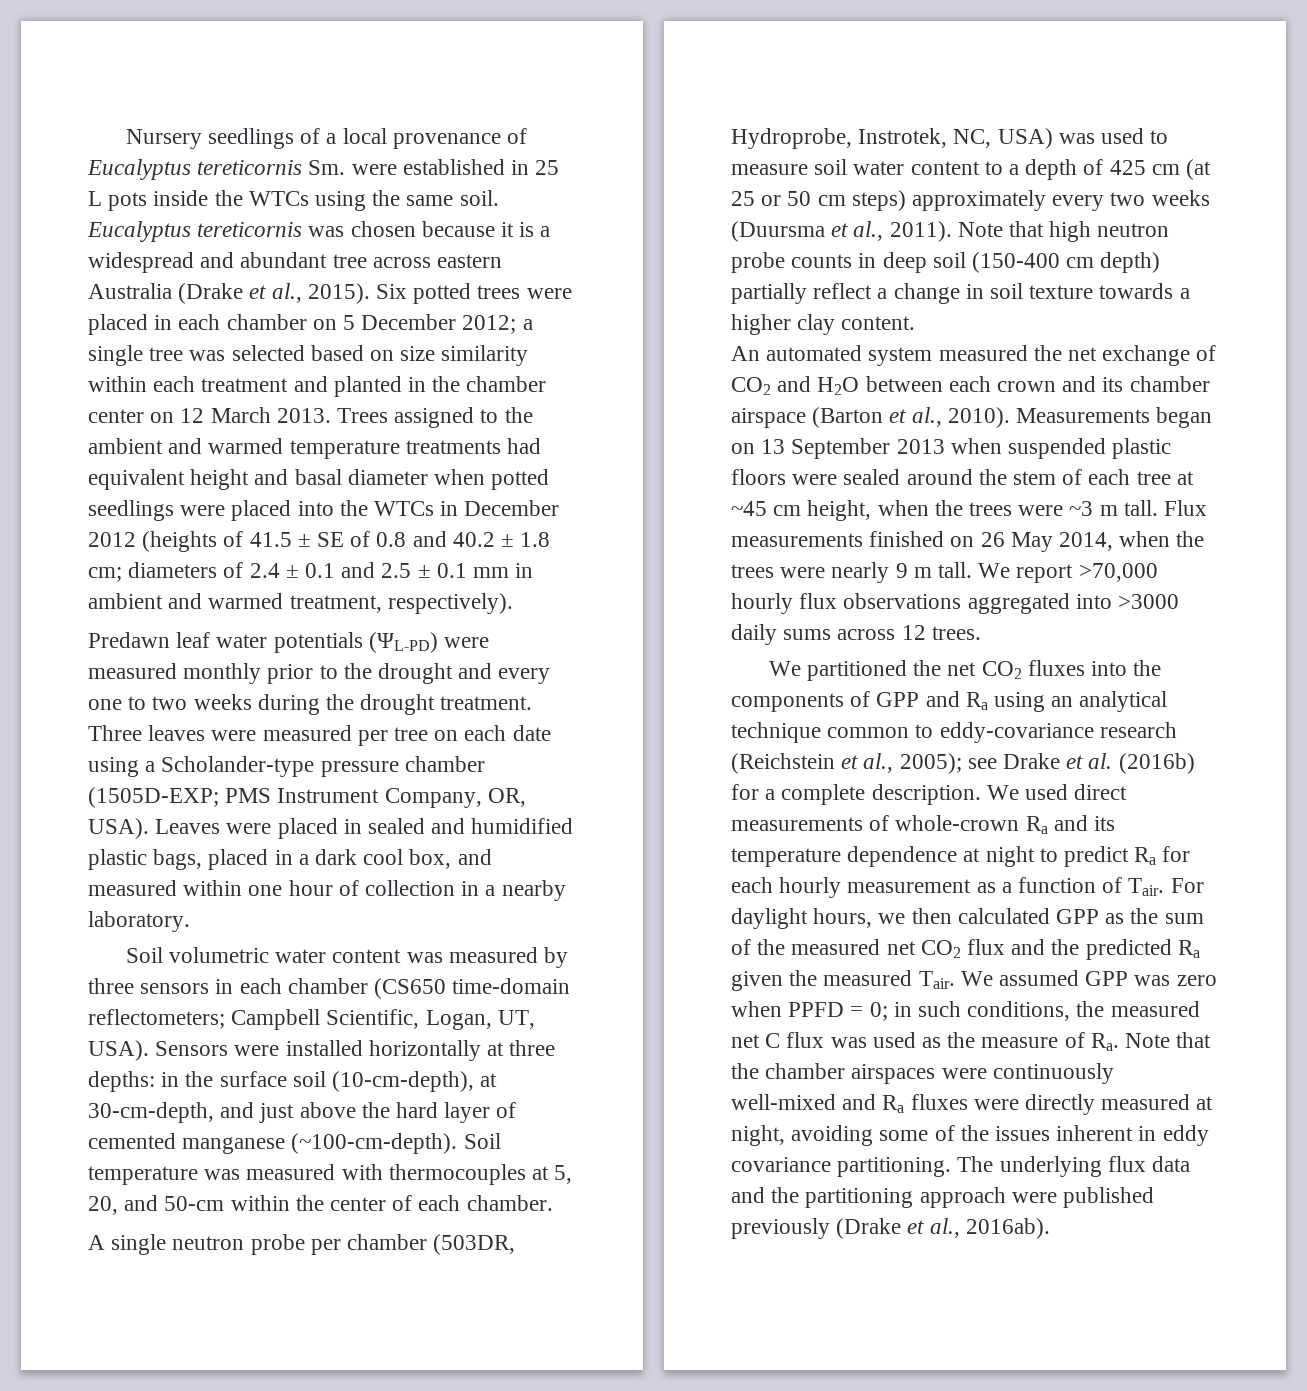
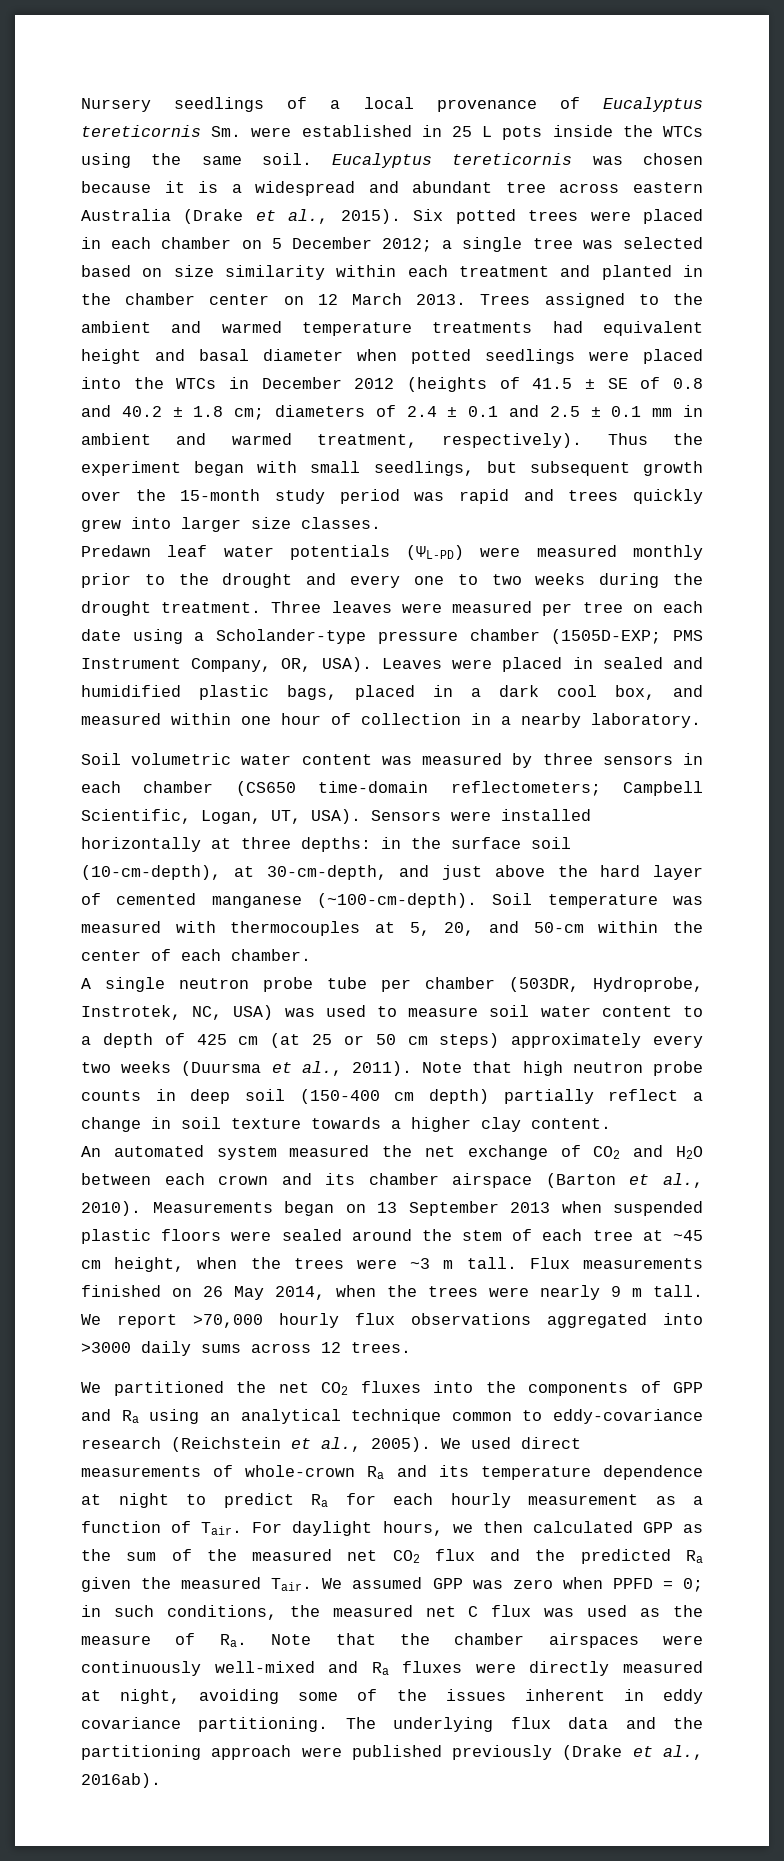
+ Thus the experiment began with small seedlings, but subsequent growth over the 15-month study period was rapid and trees quickly grew into larger size classes.
- A single neutron probe per chamber (503DR, Hydroprobe, Instrotek, NC, USA) was used to measure soil water content to a depth of 425 cm (at 25 or 50 cm steps) approximately every two weeks (Duursma et al., 2011).
+ A single neutron probe tube per chamber (503DR, Hydroprobe, Instrotek, NC, USA) was used to measure soil water content to a depth of 425 cm (at 25 or 50 cm steps) approximately every two weeks (Duursma et al., 2011).
- We partitioned the net CO2 fluxes into the components of GPP and Ra using an analytical technique common to eddy-covariance research (Reichstein et al., 2005); see Drake et al. (2016b) for a complete description.
+ We partitioned the net CO2 fluxes into the components of GPP and Ra using an analytical technique common to eddy-covariance research (Reichstein et al., 2005).

